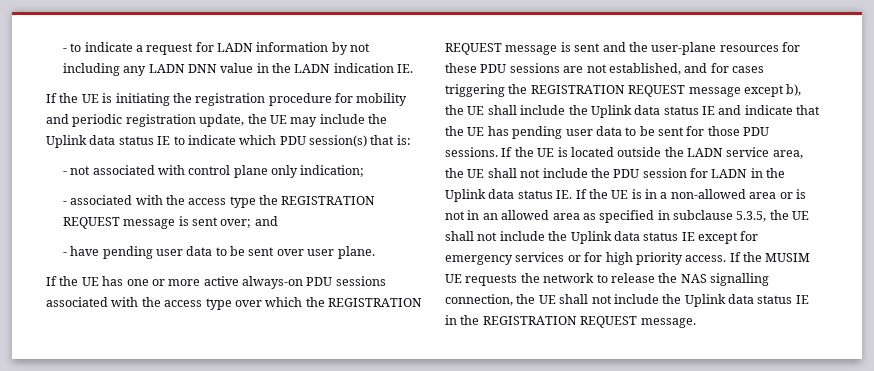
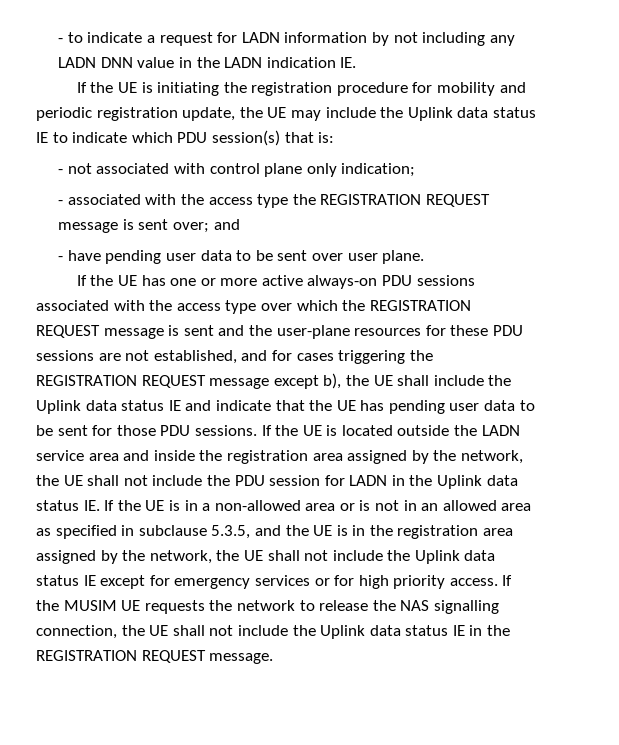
- If the UE is located outside the LADN service area, the UE shall not include the PDU session for LADN in the Uplink data status IE. If the UE is in a non-allowed area or is not in an allowed area as specified in subclause 5.3.5, the UE shall not include the Uplink data status IE except for emergency services or for high priority access.
+ If the UE is located outside the LADN service area and inside the registration area assigned by the network, the UE shall not include the PDU session for LADN in the Uplink data status IE. If the UE is in a non-allowed area or is not in an allowed area as specified in subclause 5.3.5, and the UE is in the registration area assigned by the network, the UE shall not include the Uplink data status IE except for emergency services or for high priority access.

